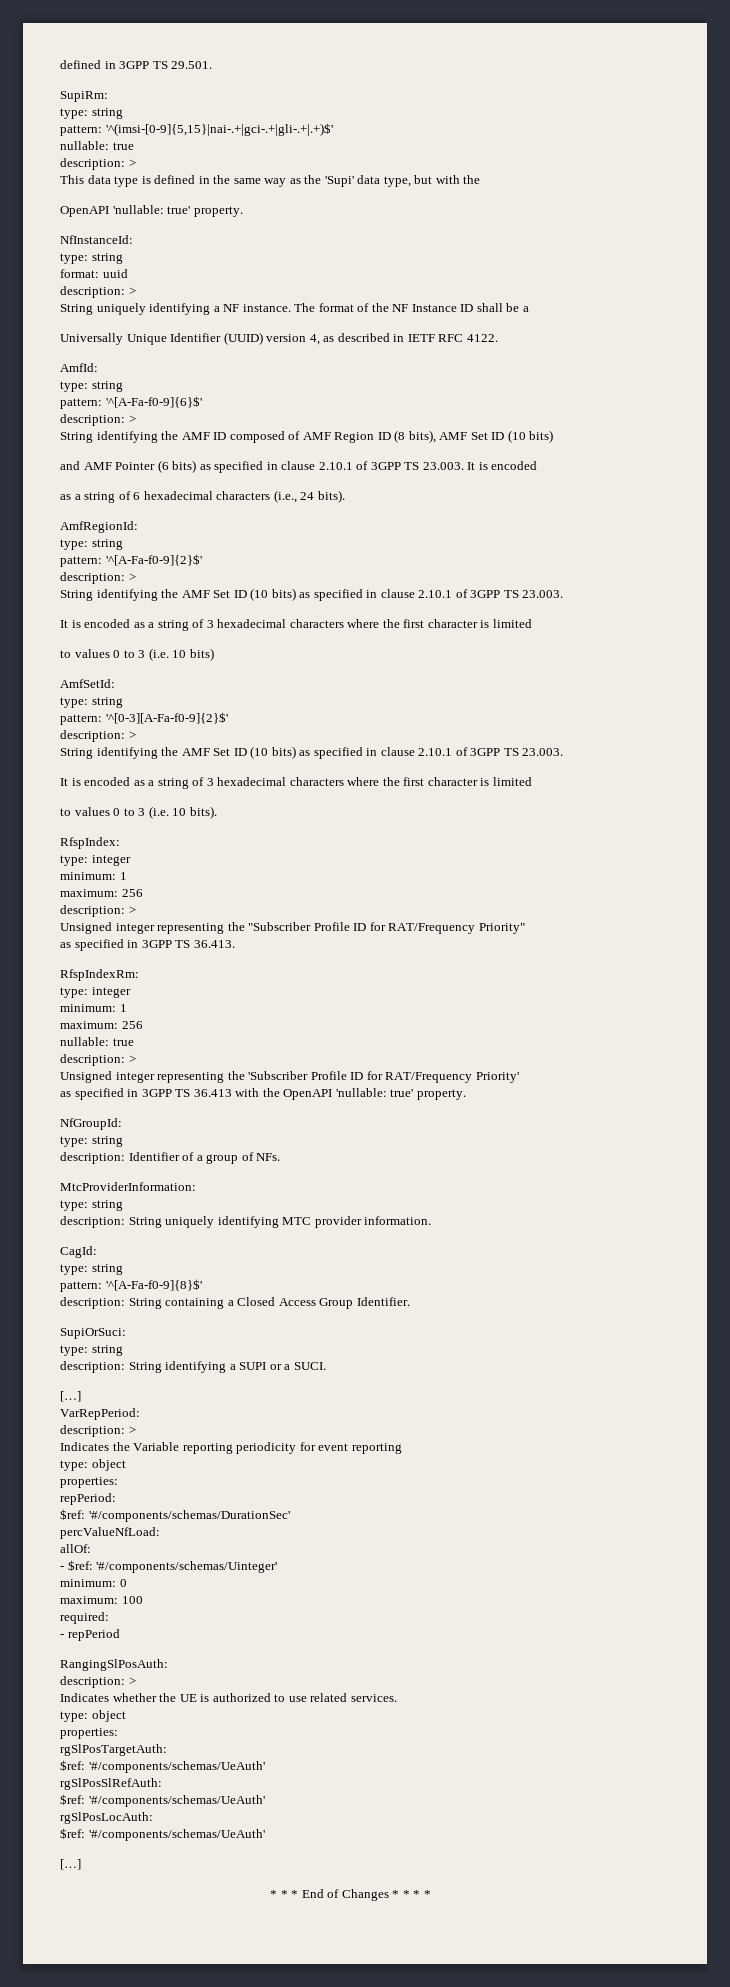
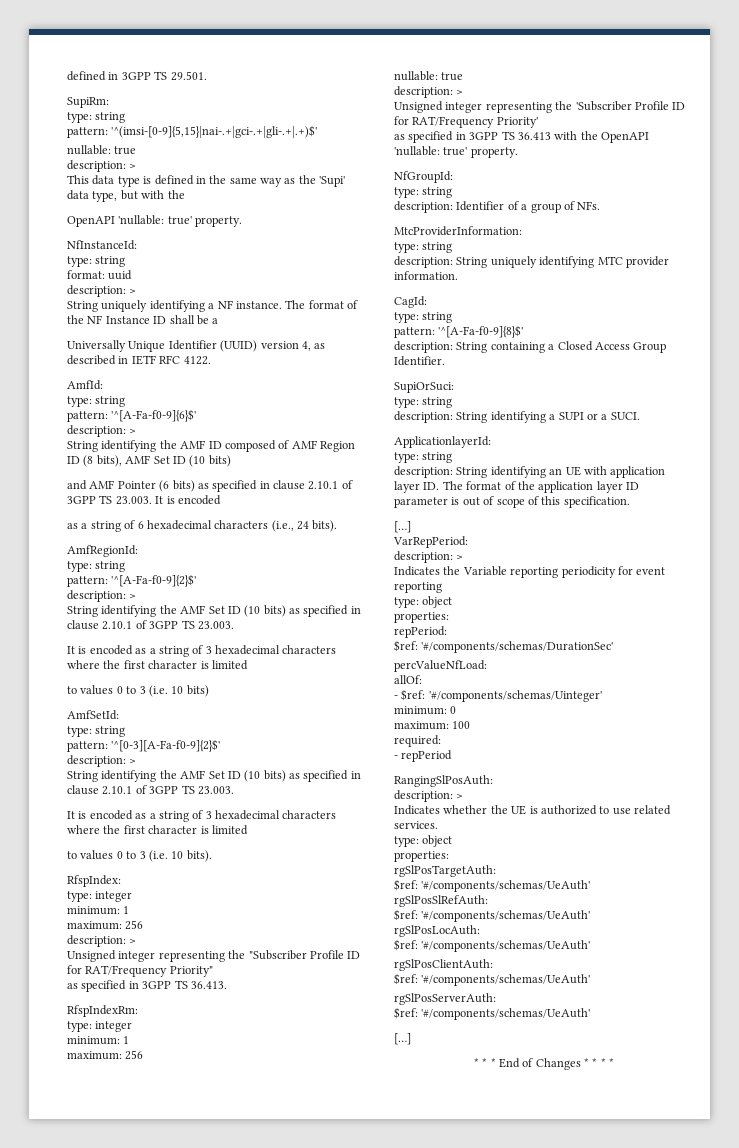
+ ApplicationlayerId:
+ type: string
+ description: String identifying an UE with application layer ID. The format of the application layer ID parameter is out of scope of this specification.
+ rgSlPosClientAuth:
+ $ref: '#/components/schemas/UeAuth'
+ rgSlPosServerAuth:
+ $ref: '#/components/schemas/UeAuth'

